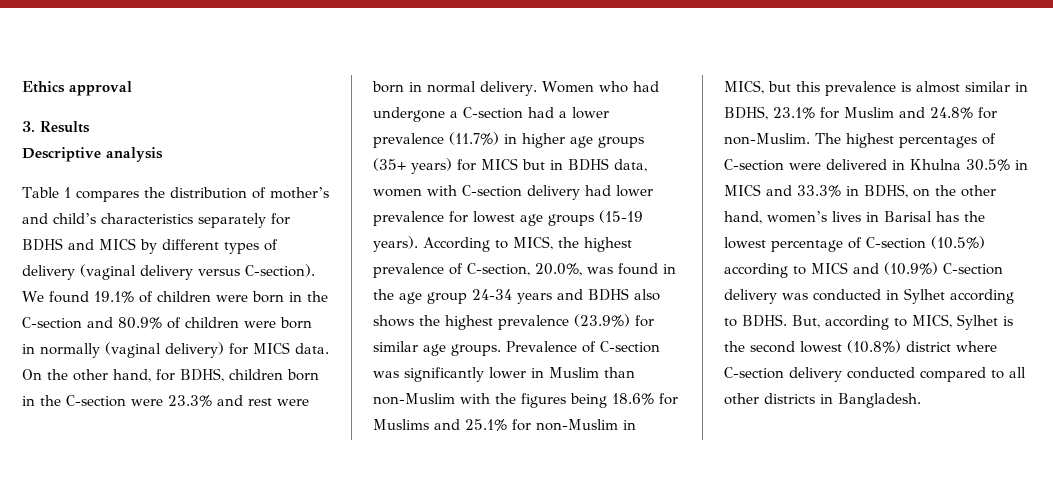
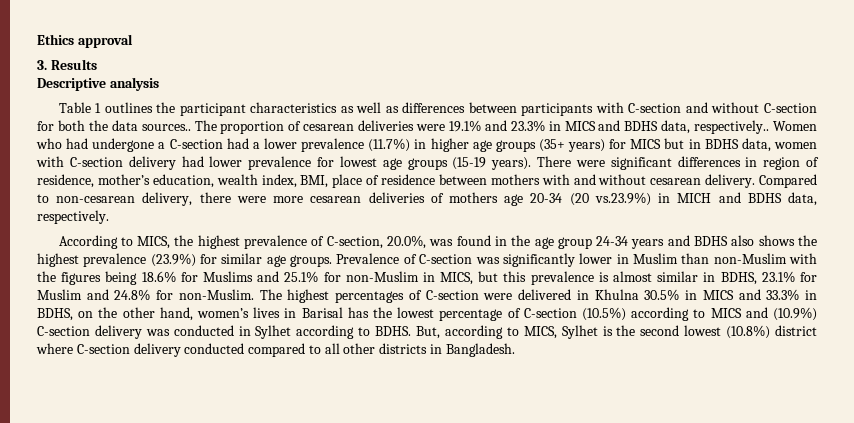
- Table 1 compares the distribution of mother’s and child’s characteristics separately for BDHS and MICS by different types of delivery (vaginal delivery versus C-section). We found 19.1% of children were born in the C-section and 80.9% of children were born in normally (vaginal delivery) for MICS data. On the other hand, for BDHS, children born in the C-section were 23.3% and rest were born in normal delivery.
+ Table 1 outlines the participant characteristics as well as differences between participants with C-section and without C-section for both the data sources.. The proportion of cesarean deliveries were 19.1% and 23.3% in MICS and BDHS data, respectively..
- Women who had undergone a C-section had a lower prevalence (11.7%) in higher age groups (35+ years) for MICS but in BDHS data, women with C-section delivery had lower prevalence for lowest age groups (15-19 years). According to MICS, the highest prevalence of C-section, 20.0%, was found in the age group 24-34 years and BDHS also shows the highest prevalence (23.9%) for similar age groups.
+ Women who had undergone a C-section had a lower prevalence (11.7%) in higher age groups (35+ years) for MICS but in BDHS data, women with C-section delivery had lower prevalence for lowest age groups (15-19 years). There were significant differences in region of residence, mother’s education, wealth index, BMI, place of residence between mothers with and without cesarean delivery. Compared to non-cesarean delivery, there were more cesarean deliveries of mothers age 20-34 (20 vs.23.9%) in MICH and BDHS data, respectively.
+ According to MICS, the highest prevalence of C-section, 20.0%, was found in the age group 24-34 years and BDHS also shows the highest prevalence (23.9%) for similar age groups.

